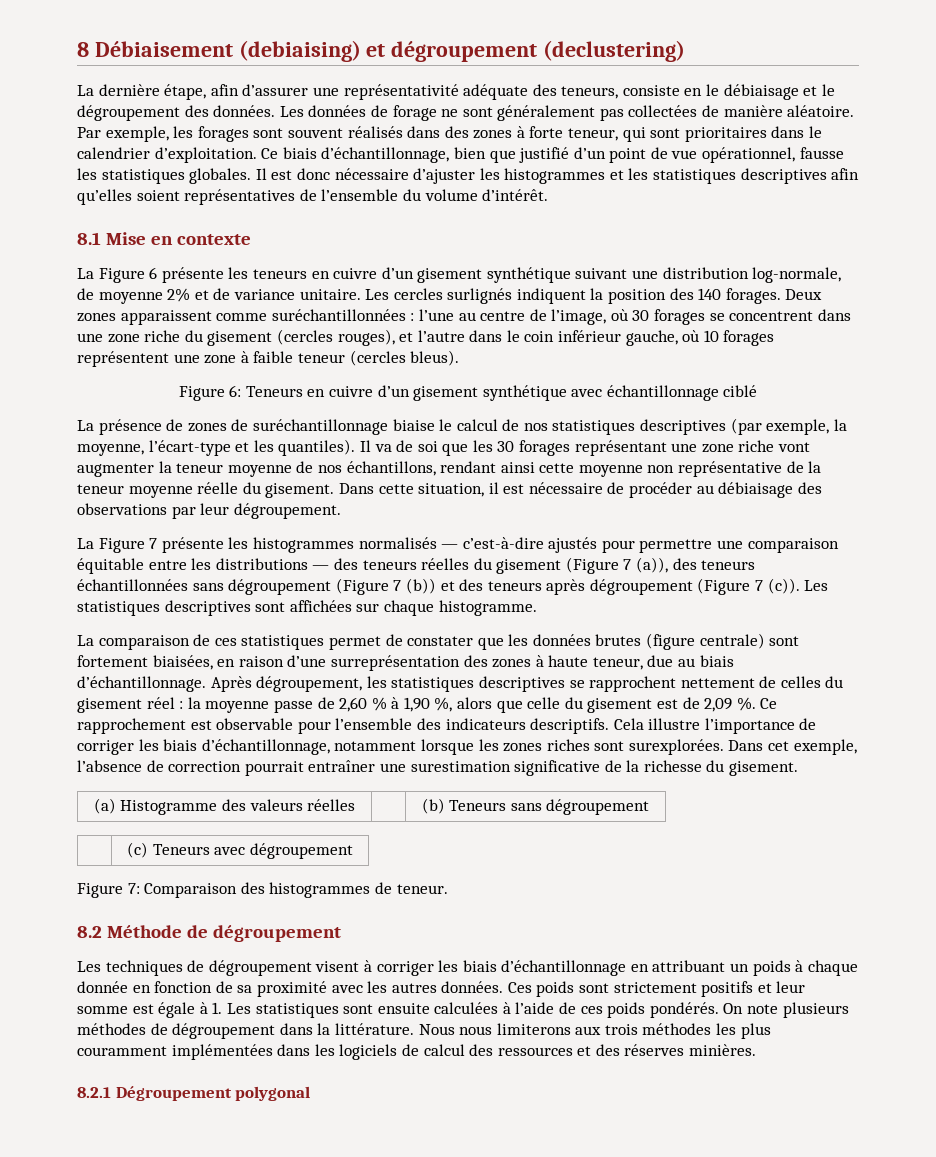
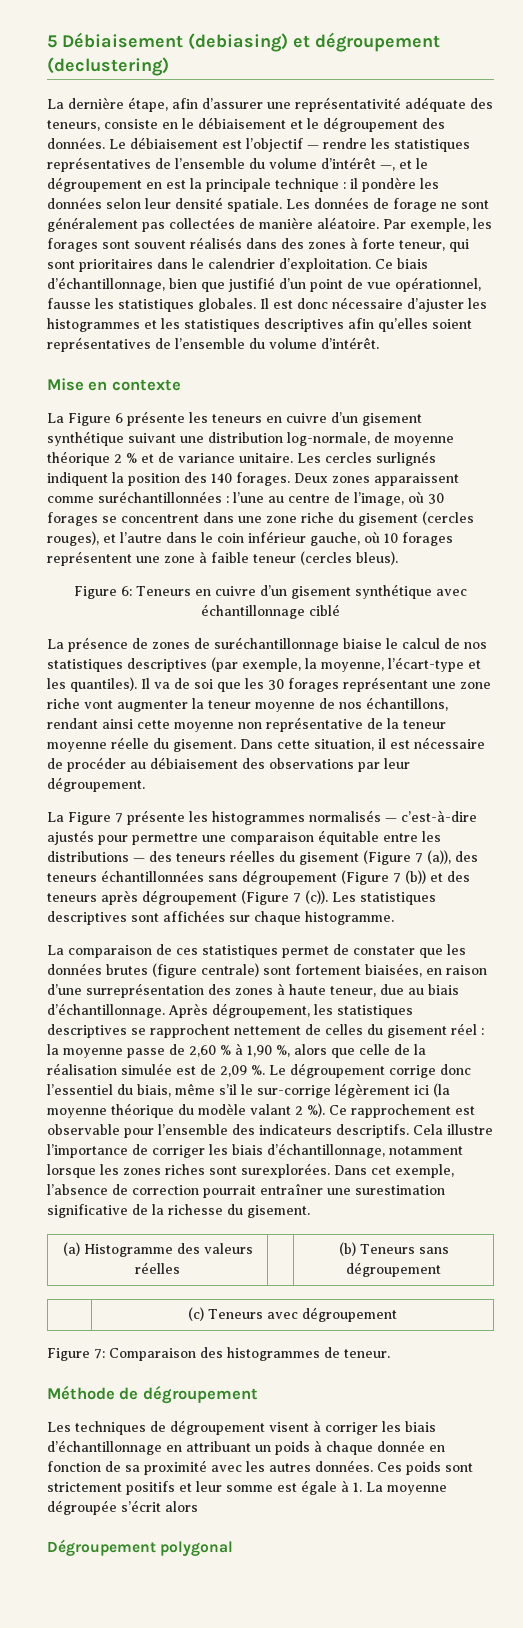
- 8 Débiaisement (debiaising) et dégroupement (declustering)
+ 5 Débiaisement (debiasing) et dégroupement (declustering)
- La dernière étape, afin d’assurer une représentativité adéquate des teneurs, consiste en le débiaisage et le dégroupement des données.
+ La dernière étape, afin d’assurer une représentativité adéquate des teneurs, consiste en le débiaisement et le dégroupement des données.
+ Le débiaisement est l’objectif — rendre les statistiques représentatives de l’ensemble du volume d’intérêt —, et le dégroupement en est la principale technique : il pondère les données selon leur densité spatiale.
- 8.1 Mise en contexte
+ Mise en contexte
- La Figure 6 présente les teneurs en cuivre d’un gisement synthétique suivant une distribution log-normale, de moyenne 2% et de variance unitaire.
+ La Figure 6 présente les teneurs en cuivre d’un gisement synthétique suivant une distribution log-normale, de moyenne théorique 2 % et de variance unitaire.
- Dans cette situation, il est nécessaire de procéder au débiaisage des observations par leur dégroupement.
+ Dans cette situation, il est nécessaire de procéder au débiaisement des observations par leur dégroupement.
- Après dégroupement, les statistiques descriptives se rapprochent nettement de celles du gisement réel : la moyenne passe de 2,60 % à 1,90 %, alors que celle du gisement est de 2,09 %.
+ Après dégroupement, les statistiques descriptives se rapprochent nettement de celles du gisement réel : la moyenne passe de 2,60 % à 1,90 %, alors que celle de la réalisation simulée est de 2,09 %. Le dégroupement corrige donc l’essentiel du biais, même s’il le sur-corrige légèrement ici (la moyenne théorique du modèle valant 2 %).
- 8.2 Méthode de dégroupement
+ Méthode de dégroupement
- Ces poids sont strictement positifs et leur somme est égale à 1. Les statistiques sont ensuite calculées à l’aide de ces poids pondérés. On note plusieurs méthodes de dégroupement dans la littérature. Nous nous limiterons aux trois méthodes les plus couramment implémentées dans les logiciels de calcul des ressources et des réserves minières.
- 8.2.1 Dégroupement polygonal
+ Ces poids sont strictement positifs et leur somme est égale à 1. La moyenne dégroupée s’écrit alors
+ Dégroupement polygonal

